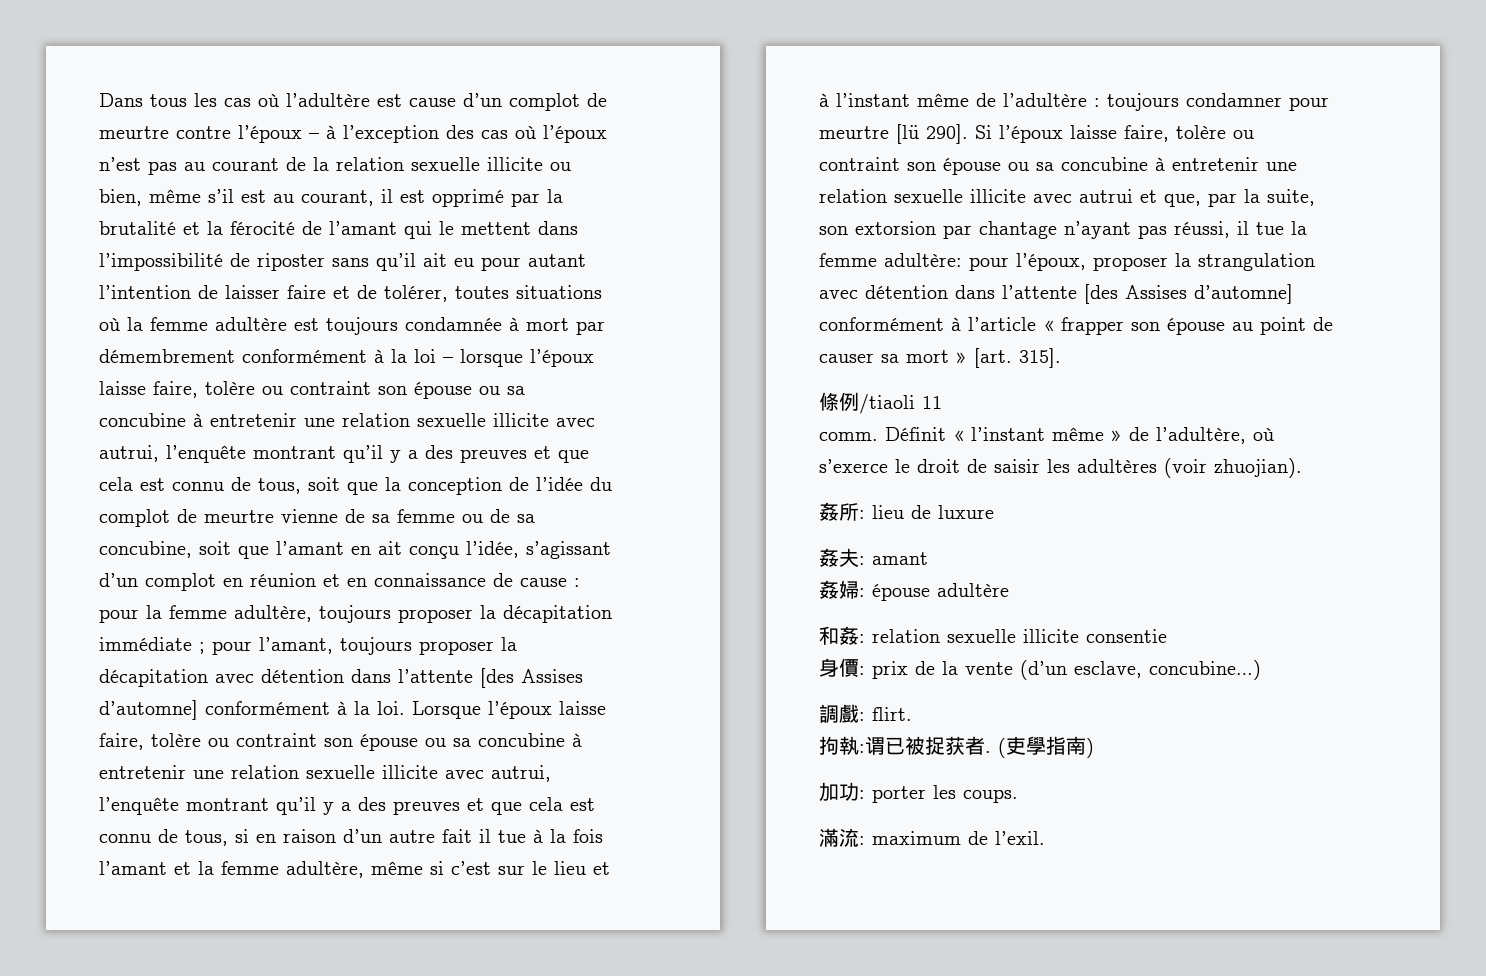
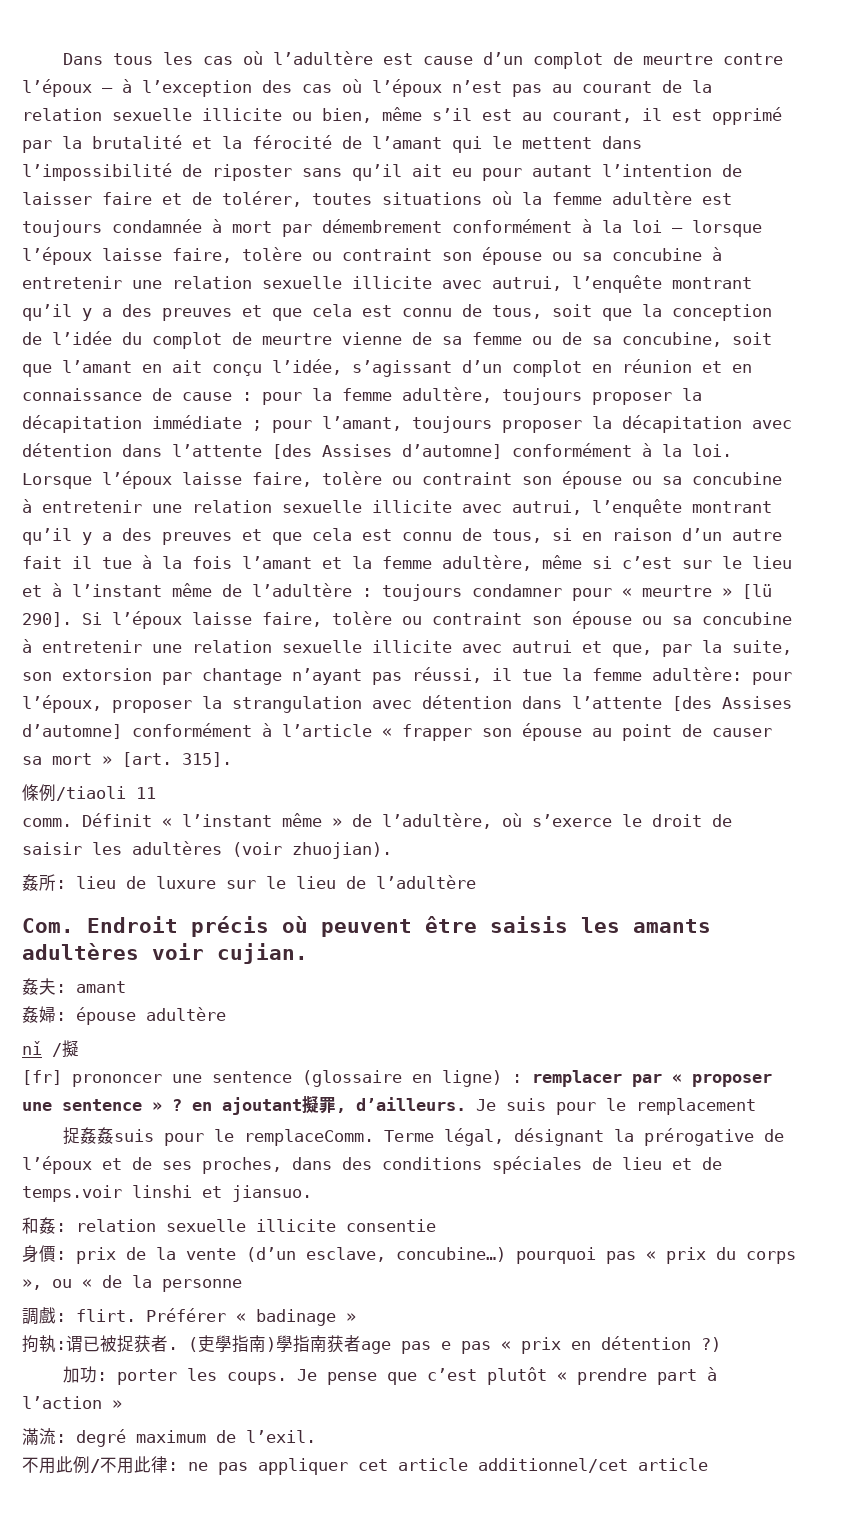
- toujours condamner pour meurtre [lü 290].
+ toujours condamner pour « meurtre » [lü 290].
- 姦所: lieu de luxure
+ 姦所: lieu de luxure sur le lieu de l’adultère
+ Com. Endroit précis où peuvent être saisis les amants adultères voir cujian.
+ nǐ /擬
+ [fr] prononcer une sentence (glossaire en ligne) : remplacer par « proposer une sentence » ? en ajoutant擬罪, d’ailleurs. Je suis pour le remplacement
+ 捉姦姦suis pour le remplaceComm. Terme légal, désignant la prérogative de l’époux et de ses proches, dans des conditions spéciales de lieu et de temps.voir linshi et jiansuo.
- 身價: prix de la vente (d’un esclave, concubine…)
+ 身價: prix de la vente (d’un esclave, concubine…) pourquoi pas « prix du corps », ou « de la personne
+ Préférer « badinage »
- (吏學指南)
+ (吏學指南)學指南获者age pas e pas « prix en détention ?)
+ Je pense que c’est plutôt « prendre part à l’action »
- 滿流: maximum de l’exil.
+ 滿流: degré maximum de l’exil.
+ 不用此例/不用此律: ne pas appliquer cet article additionnel/cet article

